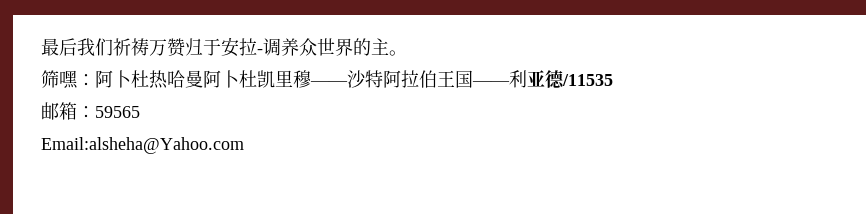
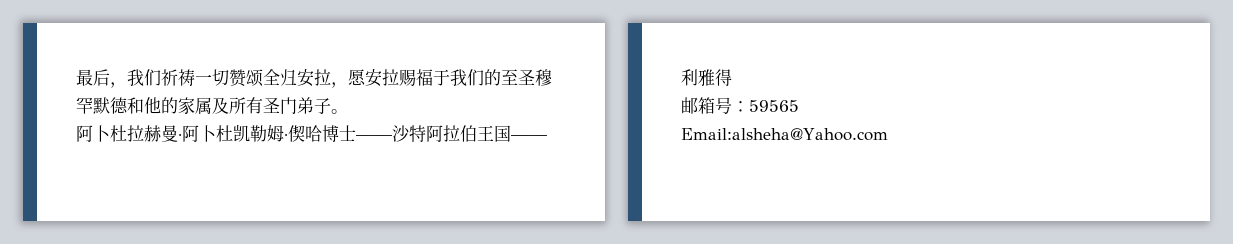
- 最后我们祈祷万赞归于安拉-调养众世界的主。
- 筛嘿：阿卜杜热哈曼阿卜杜凯里穆——沙特阿拉伯王国——利亚德/11535
+ 最后，我们祈祷一切赞颂全归安拉，愿安拉赐福于我们的至圣穆罕默德和他的家属及所有圣门弟子。
+ 阿卜杜拉赫曼·阿卜杜凯勒姆·偰哈博士——沙特阿拉伯王国——利雅得
- 邮箱：59565
+ 邮箱号：59565

